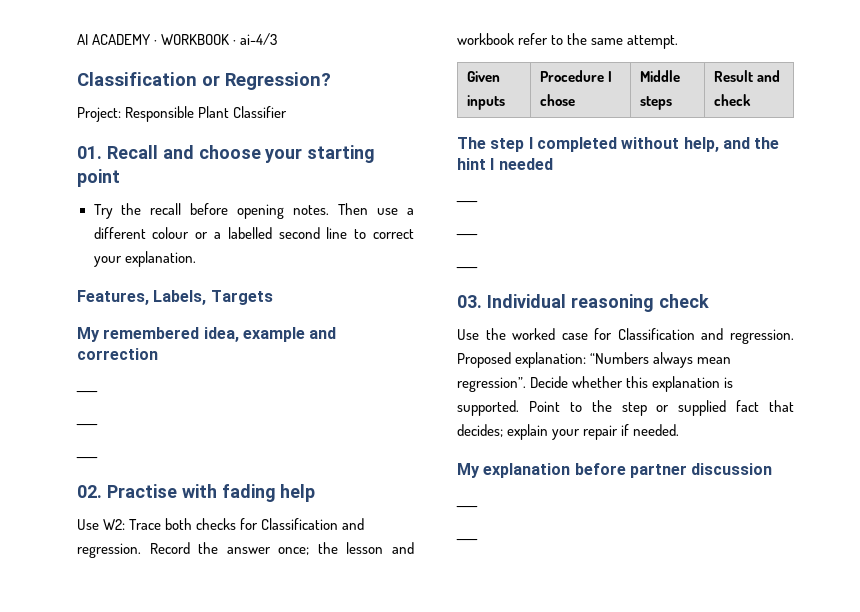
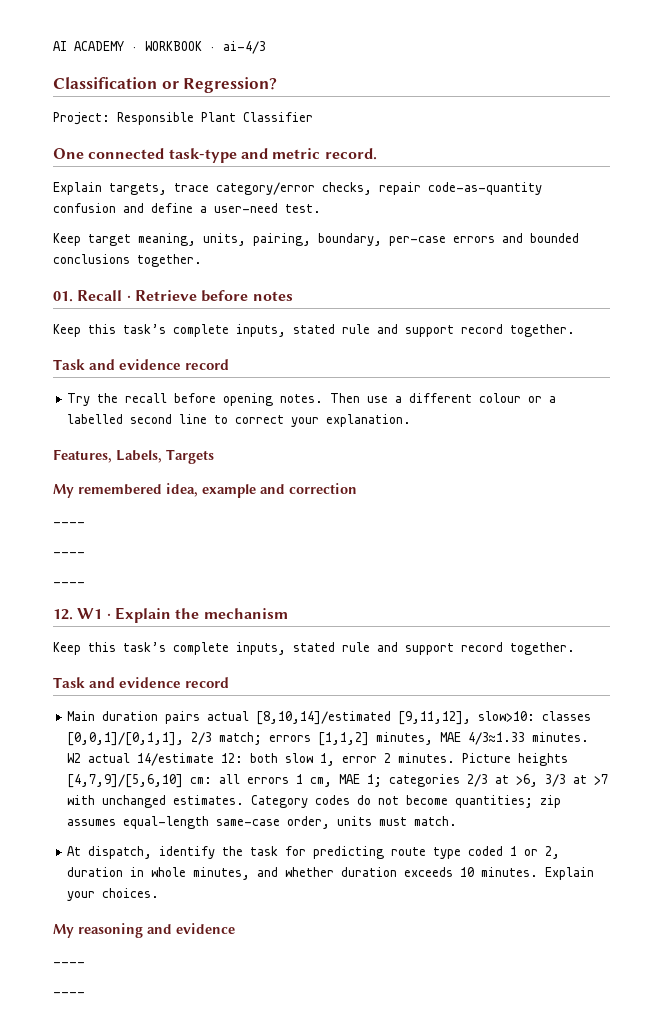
- 01. Recall and choose your starting point
+ One connected task-type and metric record.
+ Explain targets, trace category/error checks, repair code-as-quantity confusion and define a user-need test.
+ Keep target meaning, units, pairing, boundary, per-case errors and bounded conclusions together.
+ 01. Recall · Retrieve before notes
+ Keep this task’s complete inputs, stated rule and support record together.
+ Task and evidence record
- 02. Practise with fading help
- Use W2: Trace both checks for Classification and regression. Record the answer once; the lesson and workbook refer to the same attempt.
- Given inputs | Procedure I chose | Middle steps | Result and check
- The step I completed without help, and the hint I needed
- ____
- ____
- ____
- 03. Individual reasoning check
- Use the worked case for Classification and regression. Proposed explanation: “Numbers always mean regression”. Decide whether this explanation is supported. Point to the step or supplied fact that decides; explain your repair if needed.
- My explanation before partner discussion
+ 12. W1 · Explain the mechanism
+ Keep this task’s complete inputs, stated rule and support record together.
+ Task and evidence record
+ Main duration pairs actual [8,10,14]/estimated [9,11,12], slow>10: classes [0,0,1]/[0,1,1], 2/3 match; errors [1,1,2] minutes, MAE 4/3≈1.33 minutes. W2 actual 14/estimate 12: both slow 1, error 2 minutes. Picture heights [4,7,9]/[5,6,10] cm: all errors 1 cm, MAE 1; categories 2/3 at >6, 3/3 at >7 with unchanged estimates. Category codes do not become quantities; zip assumes equal-length same-case order, units must match.
+ At dispatch, identify the task for predicting route type coded 1 or 2, duration in whole minutes, and whether duration exceeds 10 minutes. Explain your choices.
+ My reasoning and evidence

